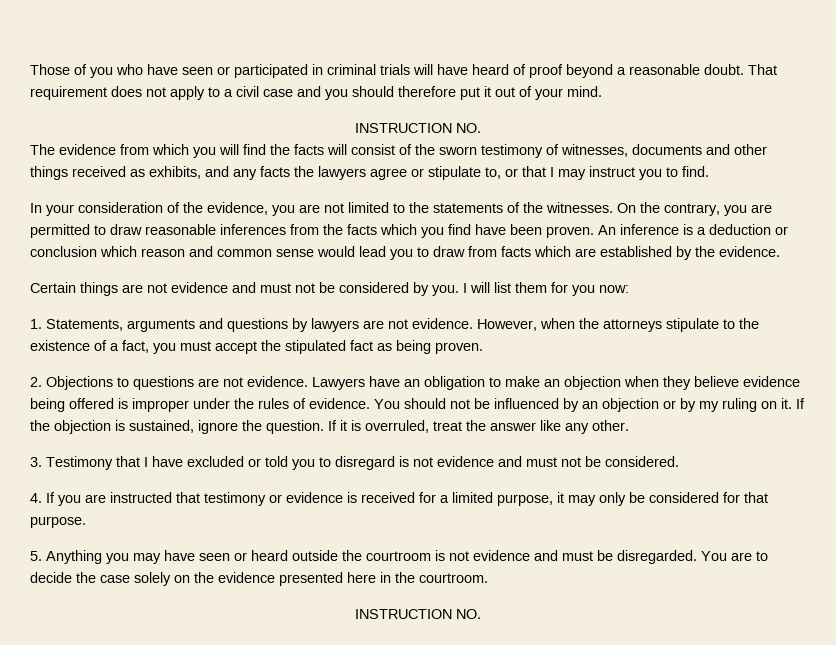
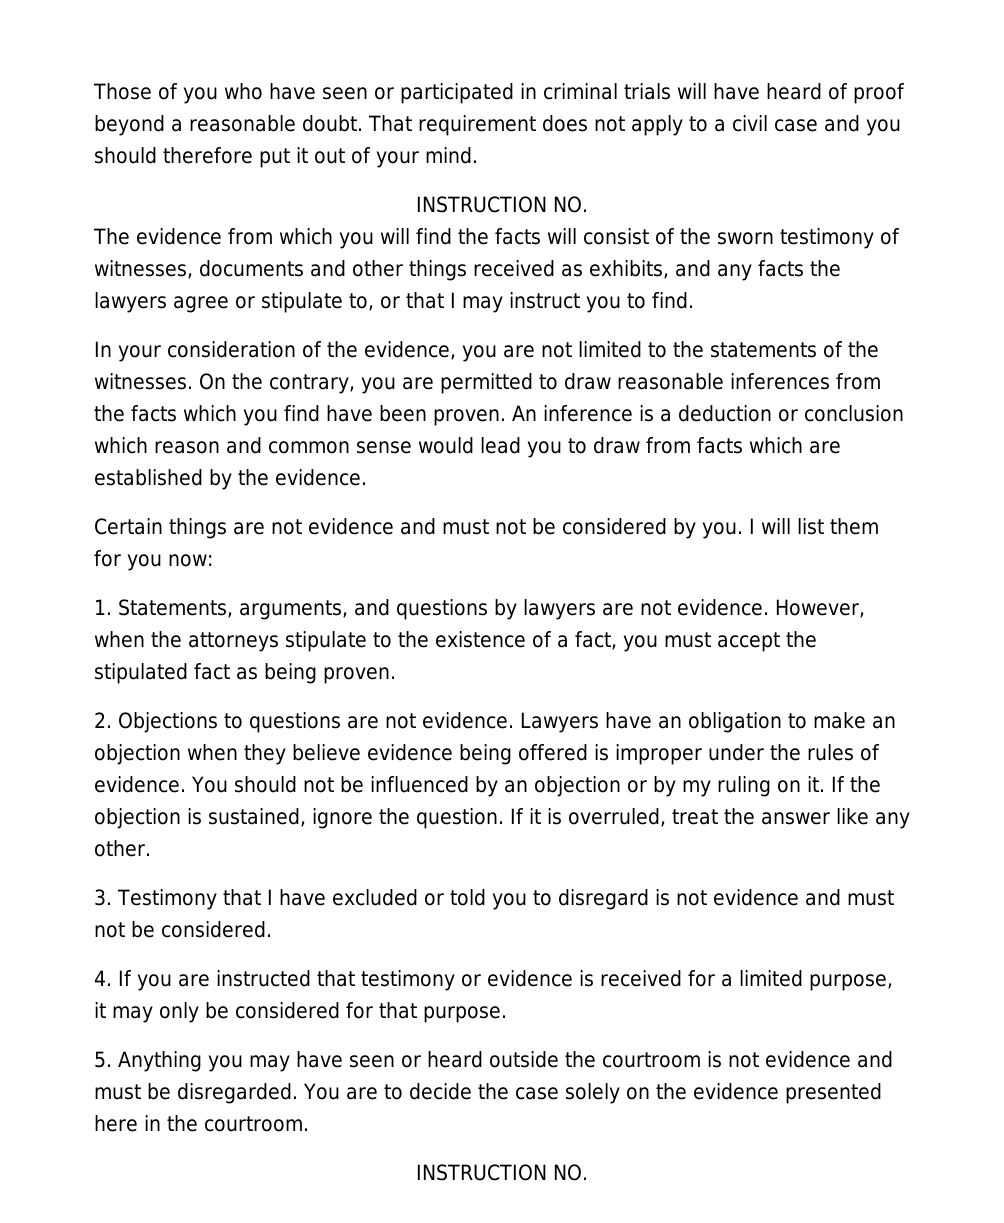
- 1. Statements, arguments and questions by lawyers are not evidence.
+ 1. Statements, arguments, and questions by lawyers are not evidence.

